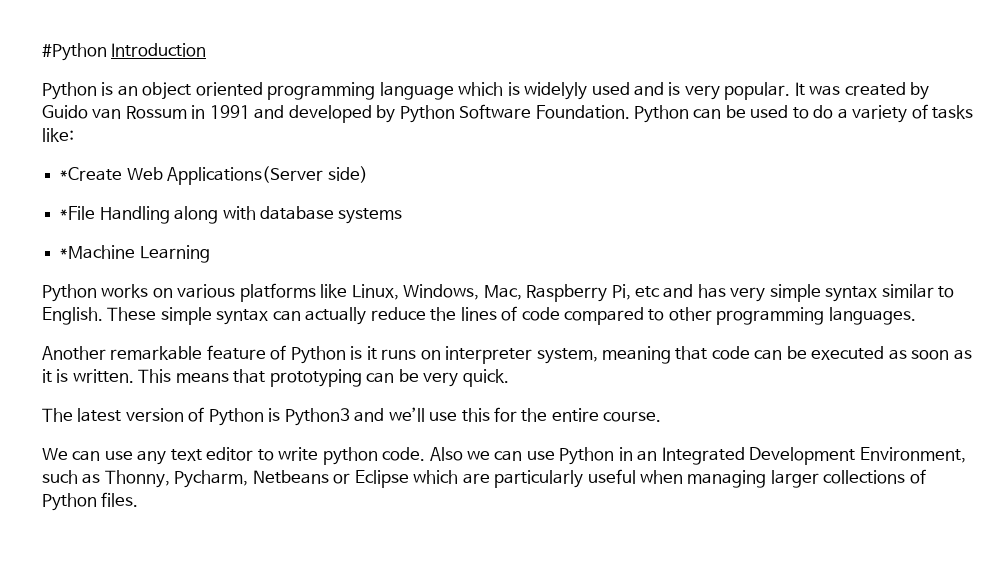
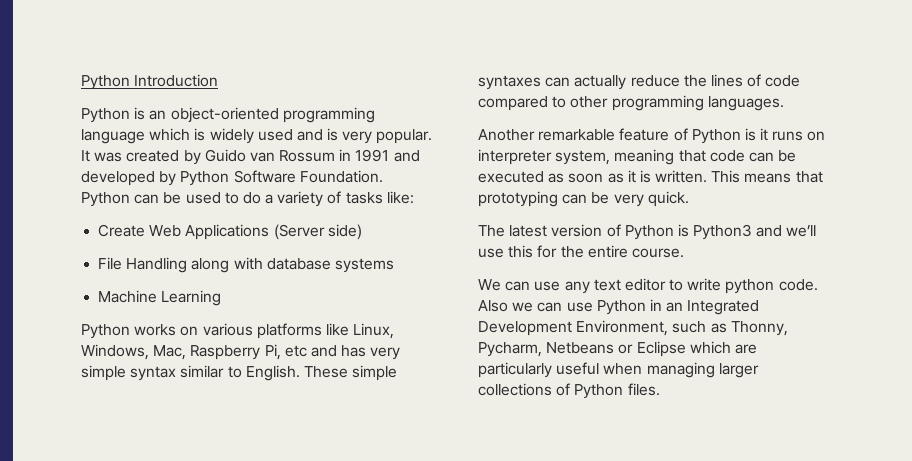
- #Python Introduction
+ Python Introduction
- Python is an object oriented programming language which is widelyly used and is very popular.
+ Python is an object-oriented programming language which is widely used and is very popular.
- *Create Web Applications(Server side)
+ Create Web Applications (Server side)
- *File Handling along with database systems
+ File Handling along with database systems
- *Machine Learning
+ Machine Learning
- These simple syntax can actually reduce the lines of code compared to other programming languages.
+ These simple syntaxes can actually reduce the lines of code compared to other programming languages.

